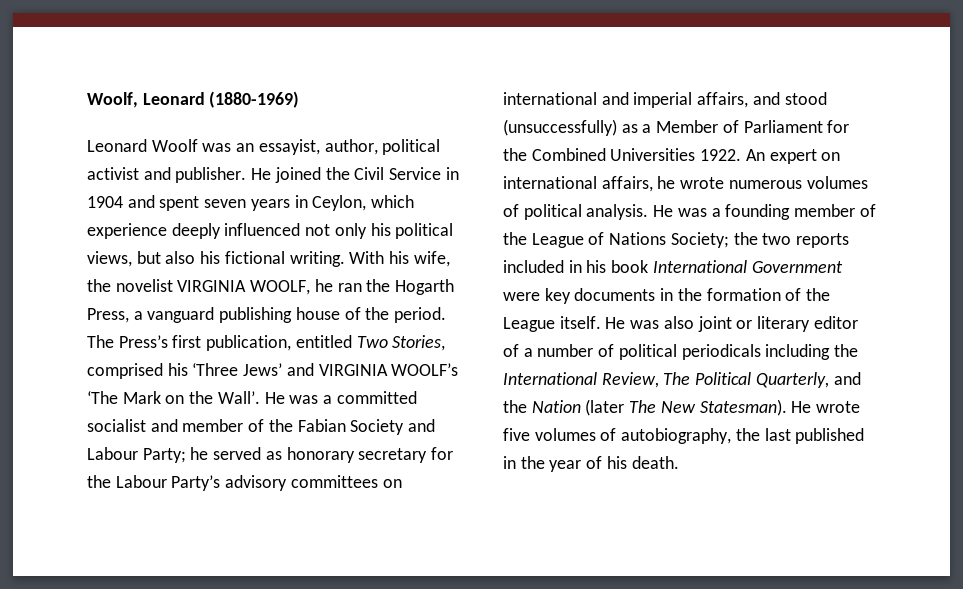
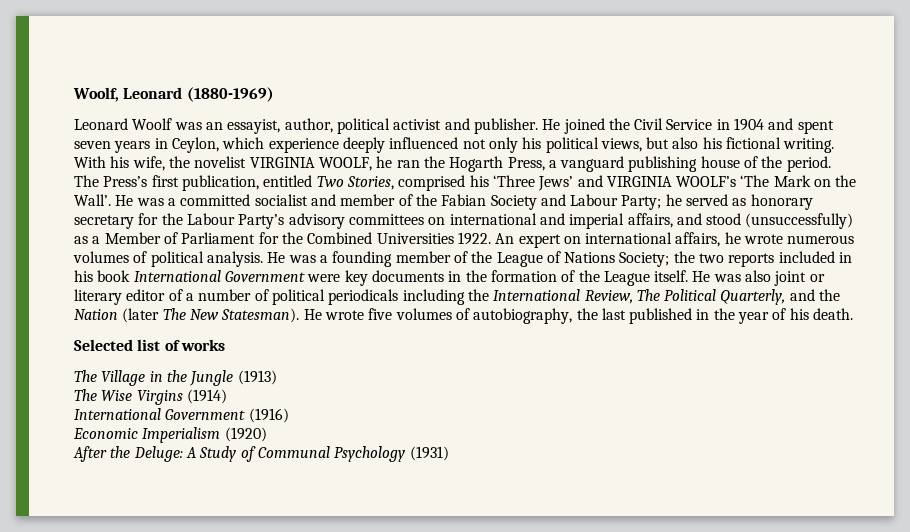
+ Selected list of works
+ The Village in the Jungle (1913)
+ The Wise Virgins (1914)
+ International Government (1916)
+ Economic Imperialism (1920)
+ After the Deluge: A Study of Communal Psychology (1931)

